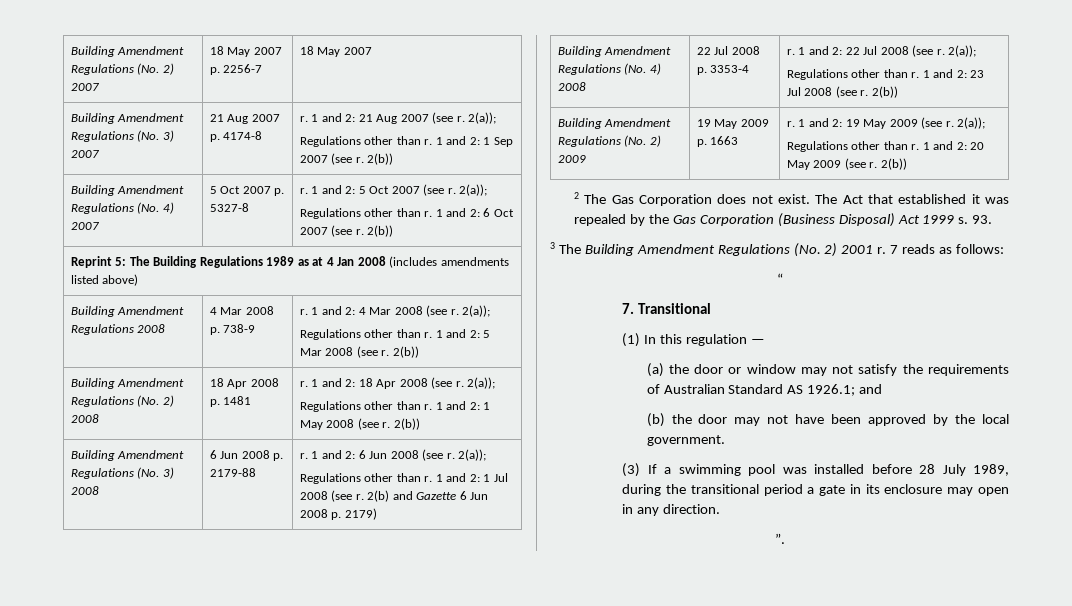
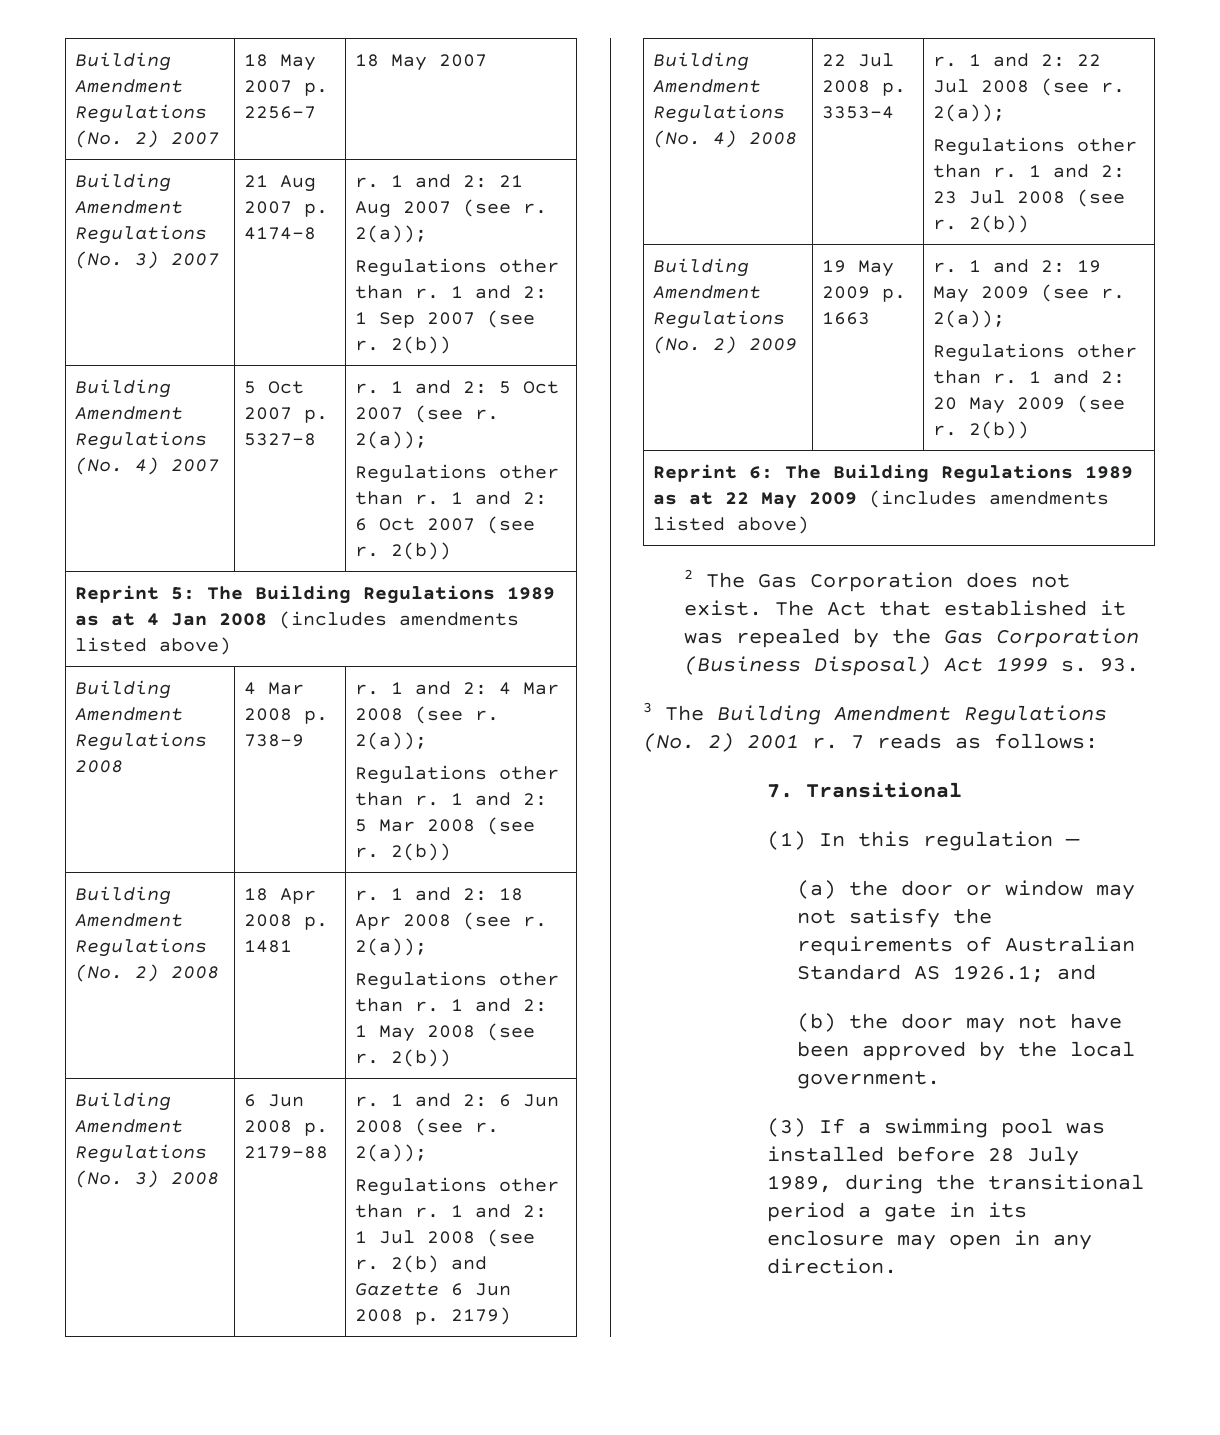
+ Reprint 6: The Building Regulations 1989 as at 22 May 2009 (includes amendments listed above)
- “
- ”.

